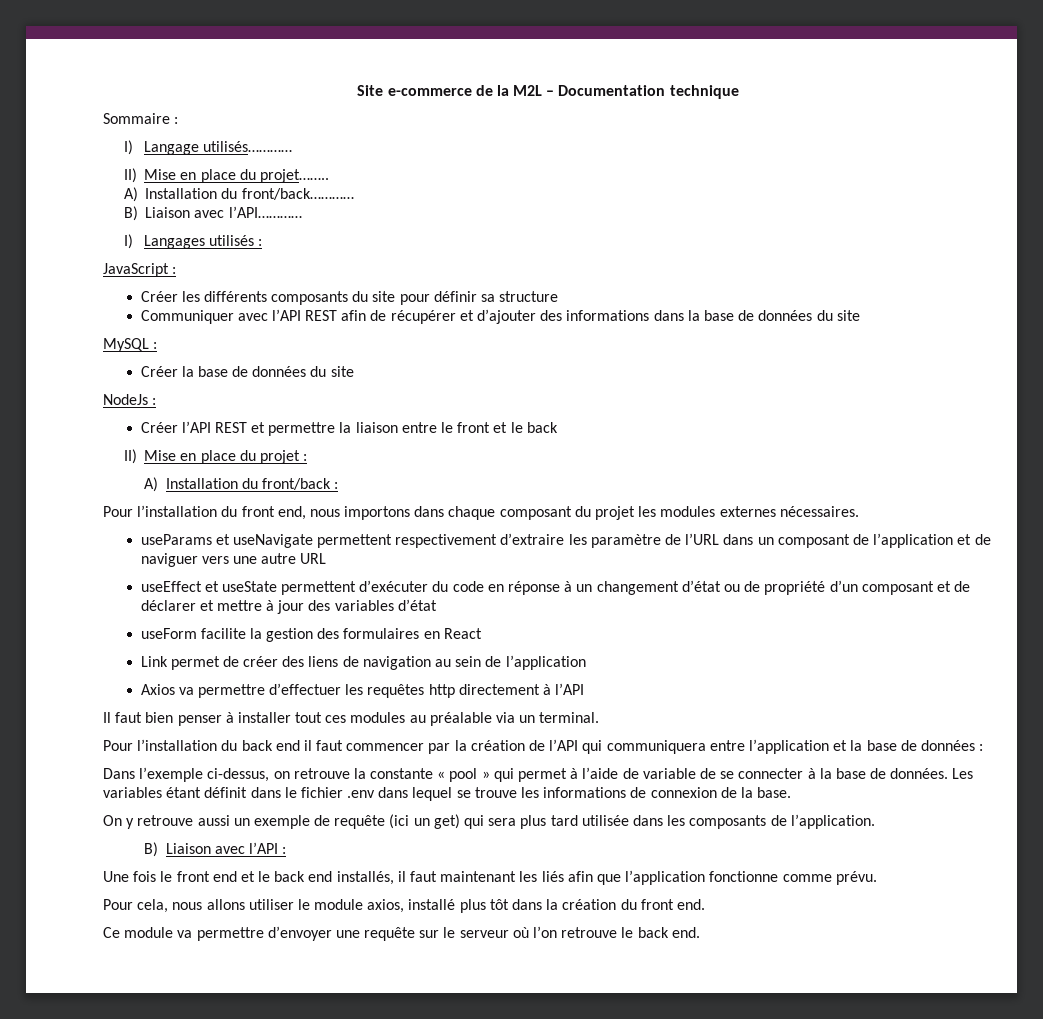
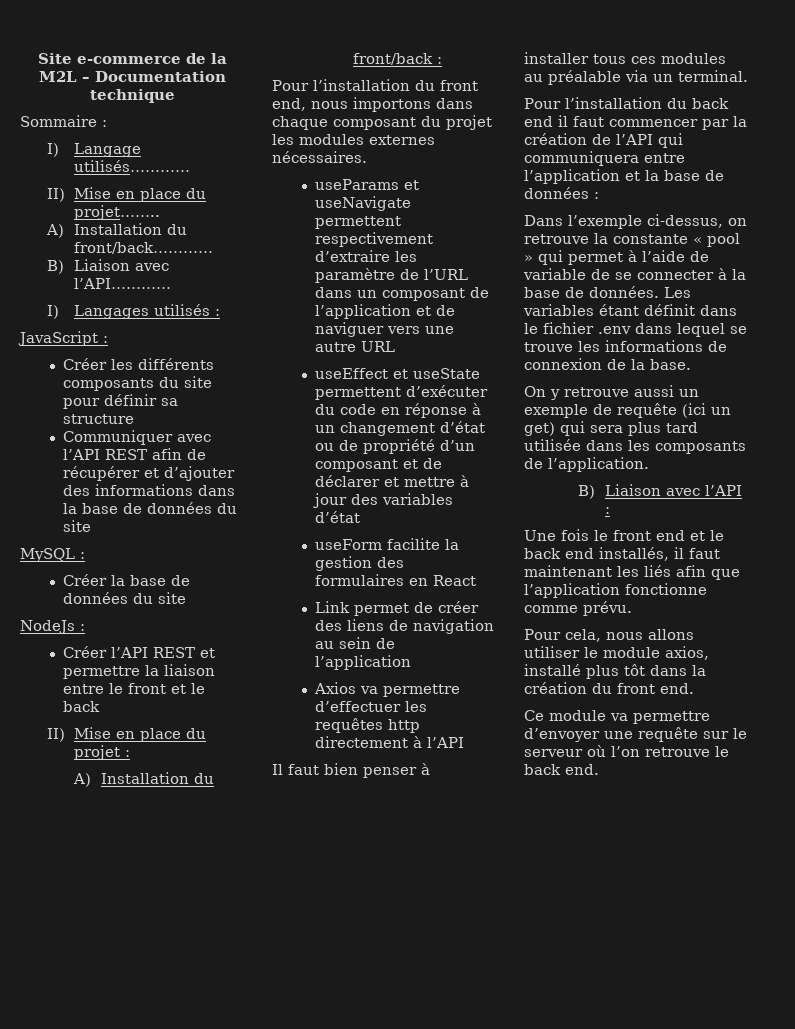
- Il faut bien penser à installer tout ces modules au préalable via un terminal.
+ Il faut bien penser à installer tous ces modules au préalable via un terminal.

